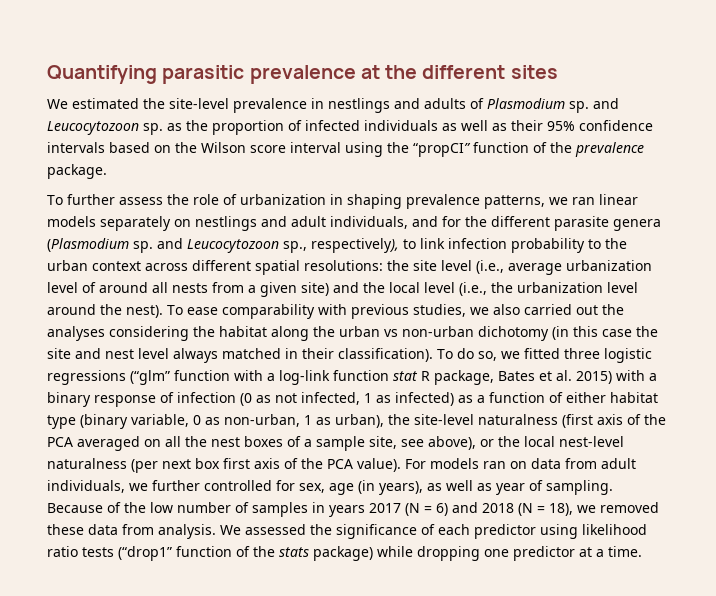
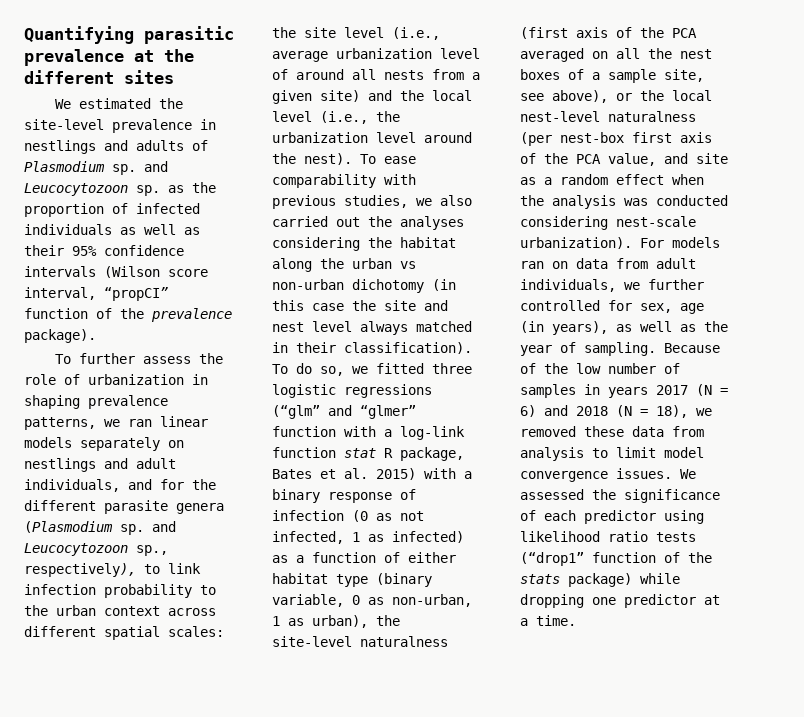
- We estimated the site-level prevalence in nestlings and adults of Plasmodium sp. and Leucocytozoon sp. as the proportion of infected individuals as well as their 95% confidence intervals based on the Wilson score interval using the “propCI” function of the prevalence package.
+ We estimated the site-level prevalence in nestlings and adults of Plasmodium sp. and Leucocytozoon sp. as the proportion of infected individuals as well as their 95% confidence intervals (Wilson score interval, “propCI” function of the prevalence package).
- To further assess the role of urbanization in shaping prevalence patterns, we ran linear models separately on nestlings and adult individuals, and for the different parasite genera (Plasmodium sp. and Leucocytozoon sp., respectively), to link infection probability to the urban context across different spatial resolutions:
+ To further assess the role of urbanization in shaping prevalence patterns, we ran linear models separately on nestlings and adult individuals, and for the different parasite genera (Plasmodium sp. and Leucocytozoon sp., respectively), to link infection probability to the urban context across different spatial scales:
- To do so, we fitted three logistic regressions (“glm” function with a log-link function stat R package, Bates et al. 2015) with a binary response of infection (0 as not infected, 1 as infected) as a function of either habitat type (binary variable, 0 as non-urban, 1 as urban), the site-level naturalness (first axis of the PCA averaged on all the nest boxes of a sample site, see above), or the local nest-level naturalness (per next box first axis of the PCA value).
+ To do so, we fitted three logistic regressions (“glm” and “glmer” function with a log-link function stat R package, Bates et al. 2015) with a binary response of infection (0 as not infected, 1 as infected) as a function of either habitat type (binary variable, 0 as non-urban, 1 as urban), the site-level naturalness (first axis of the PCA averaged on all the nest boxes of a sample site, see above), or the local nest-level naturalness (per nest-box first axis of the PCA value, and site as a random effect when the analysis was conducted considering nest-scale urbanization).
- For models ran on data from adult individuals, we further controlled for sex, age (in years), as well as year of sampling.
+ For models ran on data from adult individuals, we further controlled for sex, age (in years), as well as the year of sampling.
- Because of the low number of samples in years 2017 (N = 6) and 2018 (N = 18), we removed these data from analysis.
+ Because of the low number of samples in years 2017 (N = 6) and 2018 (N = 18), we removed these data from analysis to limit model convergence issues.

